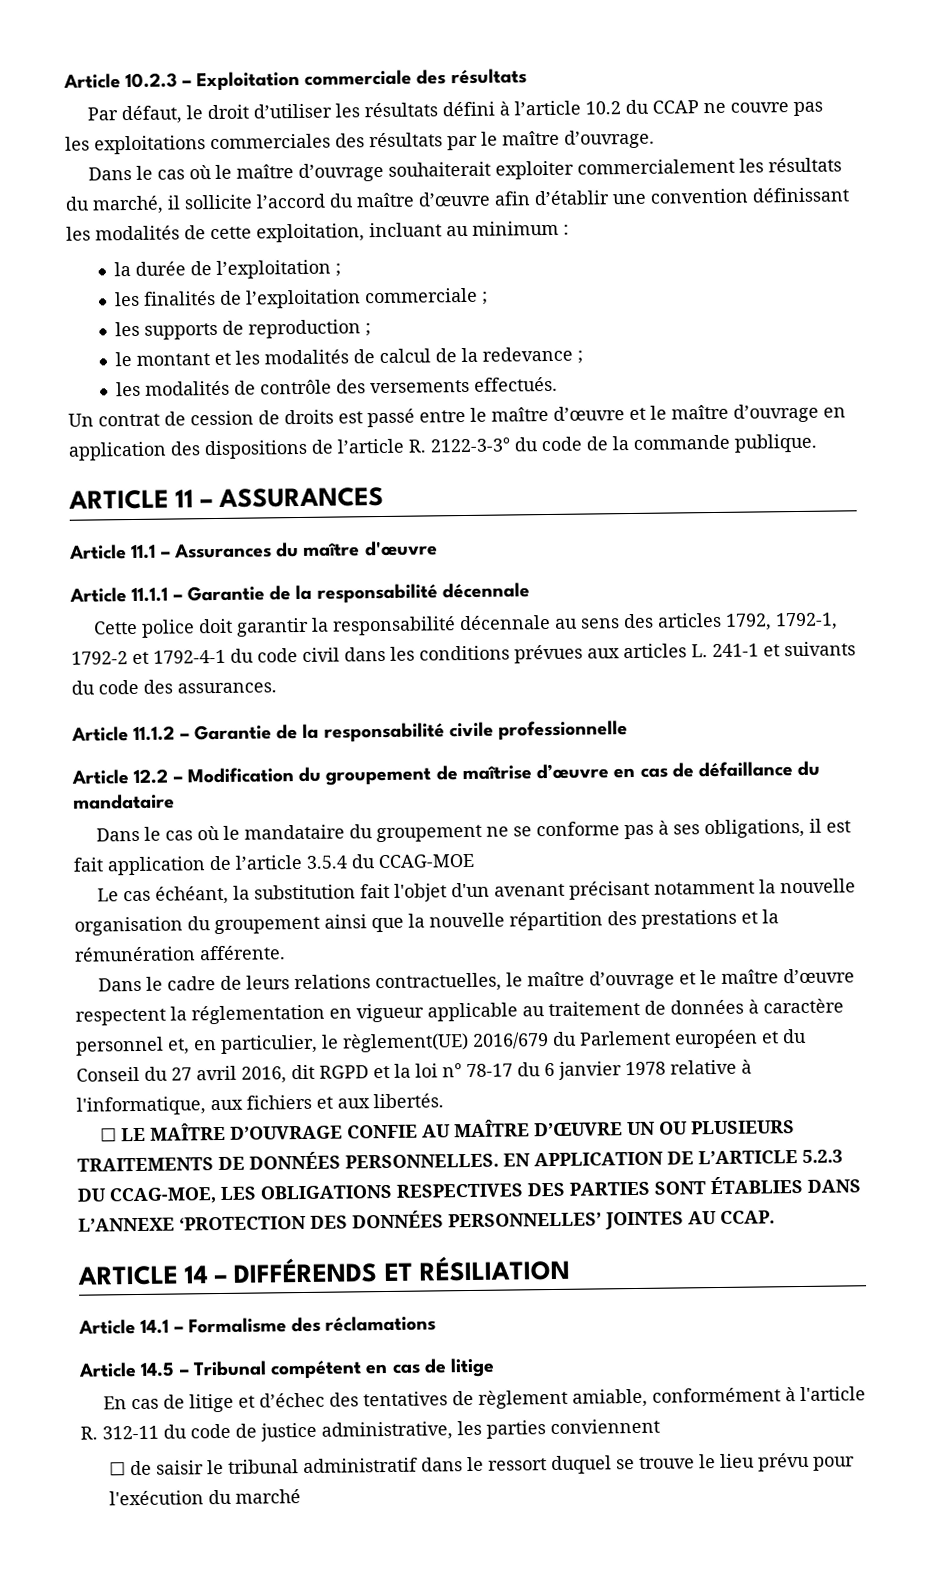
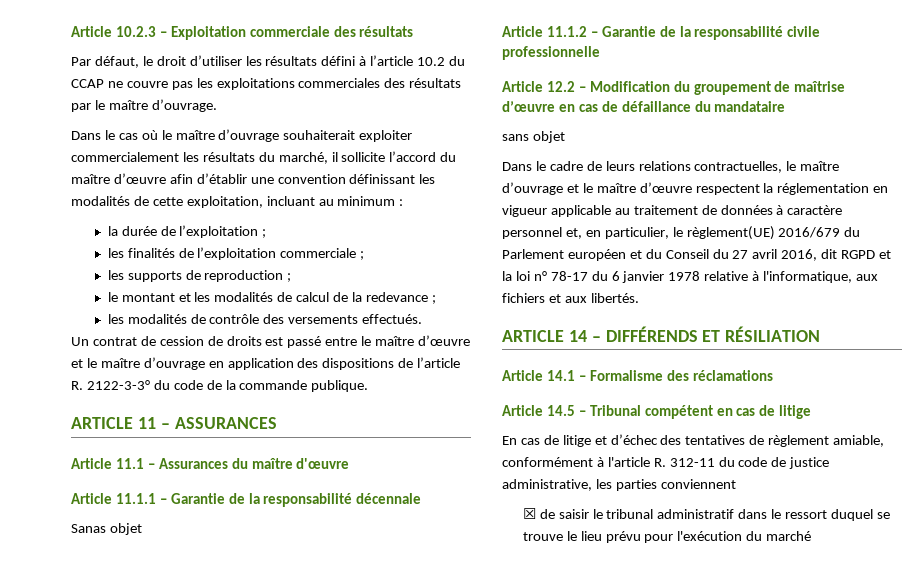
- Cette police doit garantir la responsabilité décennale au sens des articles 1792, 1792-1, 1792-2 et 1792-4-1 du code civil dans les conditions prévues aux articles L. 241-1 et suivants du code des assurances.
+ Sanas objet
- Dans le cas où le mandataire du groupement ne se conforme pas à ses obligations, il est fait application de l’article 3.5.4 du CCAG-MOE
- Le cas échéant, la substitution fait l'objet d'un avenant précisant notamment la nouvelle organisation du groupement ainsi que la nouvelle répartition des prestations et la rémunération afférente.
+ sans objet
- ☐ LE MAÎTRE D’OUVRAGE CONFIE AU MAÎTRE D’ŒUVRE UN OU PLUSIEURS TRAITEMENTS DE DONNÉES PERSONNELLES. EN APPLICATION DE L’ARTICLE 5.2.3 DU CCAG-MOE, LES OBLIGATIONS RESPECTIVES DES PARTIES SONT ÉTABLIES DANS L’ANNEXE ‘PROTECTION DES DONNÉES PERSONNELLES’ JOINTES AU CCAP.
- ☐ de saisir le tribunal administratif dans le ressort duquel se trouve le lieu prévu pour l'exécution du marché
+ ☒ de saisir le tribunal administratif dans le ressort duquel se trouve le lieu prévu pour l'exécution du marché

